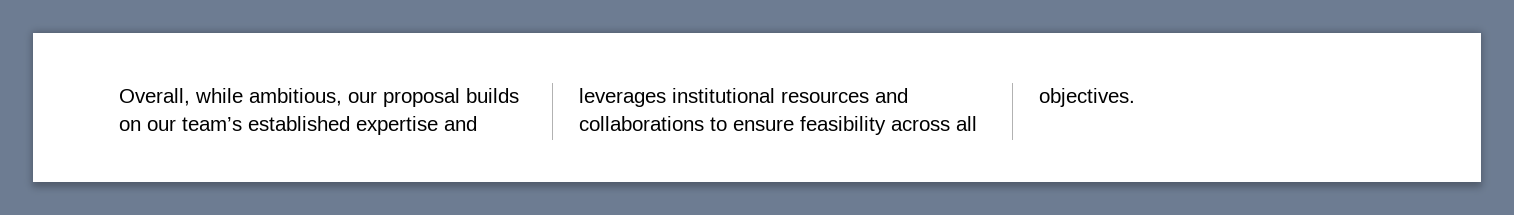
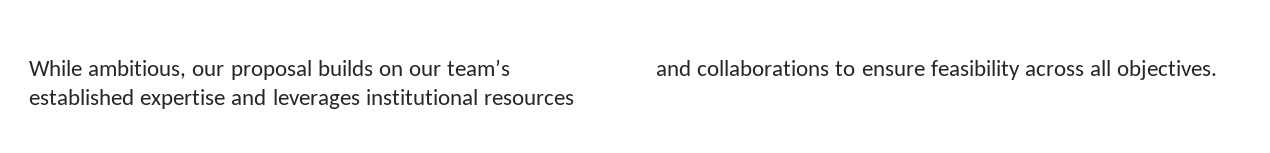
- Overall, while ambitious, our proposal builds on our team’s established expertise and leverages institutional resources and collaborations to ensure feasibility across all objectives.
+ While ambitious, our proposal builds on our team’s established expertise and leverages institutional resources and collaborations to ensure feasibility across all objectives.

